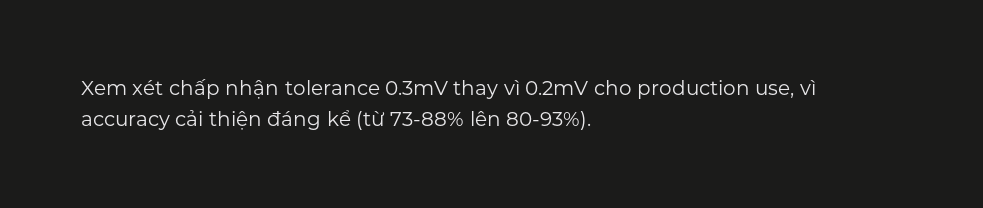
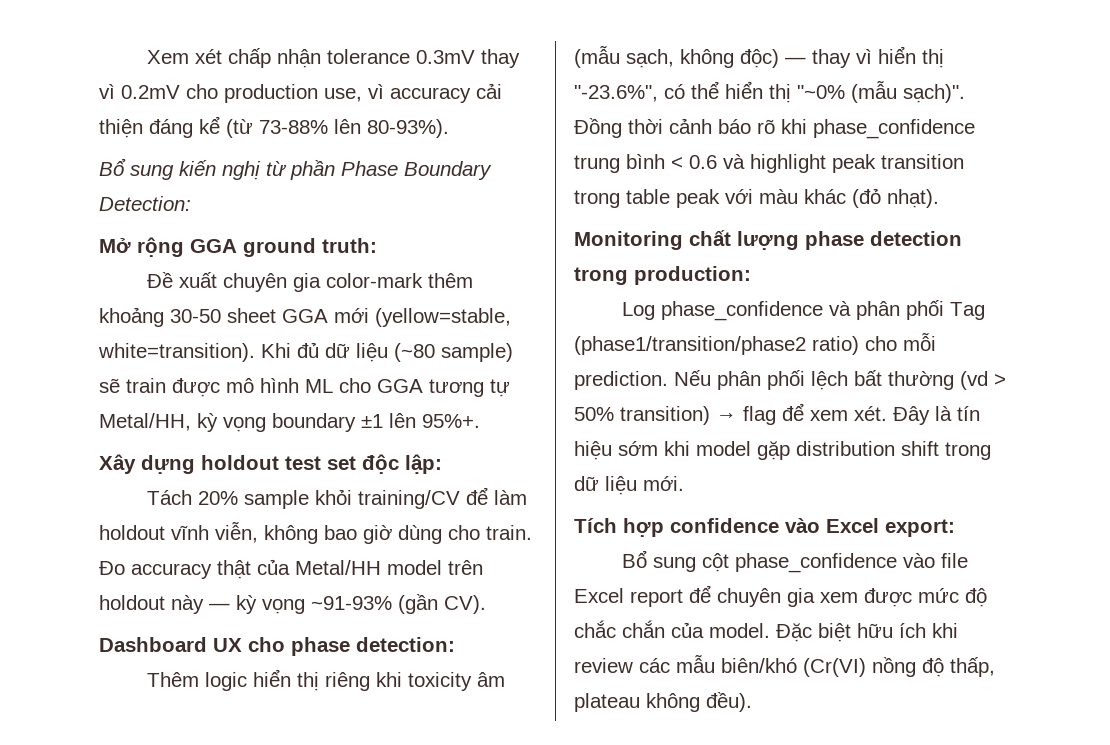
+ Bổ sung kiến nghị từ phần Phase Boundary Detection:
+ Mở rộng GGA ground truth:
+ Đề xuất chuyên gia color-mark thêm khoảng 30-50 sheet GGA mới (yellow=stable, white=transition). Khi đủ dữ liệu (~80 sample) sẽ train được mô hình ML cho GGA tương tự Metal/HH, kỳ vọng boundary ±1 lên 95%+.
+ Xây dựng holdout test set độc lập:
+ Tách 20% sample khỏi training/CV để làm holdout vĩnh viễn, không bao giờ dùng cho train. Đo accuracy thật của Metal/HH model trên holdout này — kỳ vọng ~91-93% (gần CV).
+ Dashboard UX cho phase detection:
+ Thêm logic hiển thị riêng khi toxicity âm (mẫu sạch, không độc) — thay vì hiển thị "-23.6%", có thể hiển thị "~0% (mẫu sạch)". Đồng thời cảnh báo rõ khi phase_confidence trung bình < 0.6 và highlight peak transition trong table peak với màu khác (đỏ nhạt).
+ Monitoring chất lượng phase detection trong production:
+ Log phase_confidence và phân phối Tag (phase1/transition/phase2 ratio) cho mỗi prediction. Nếu phân phối lệch bất thường (vd > 50% transition) → flag để xem xét. Đây là tín hiệu sớm khi model gặp distribution shift trong dữ liệu mới.
+ Tích hợp confidence vào Excel export:
+ Bổ sung cột phase_confidence vào file Excel report để chuyên gia xem được mức độ chắc chắn của model. Đặc biệt hữu ích khi review các mẫu biên/khó (Cr(VI) nồng độ thấp, plateau không đều).

